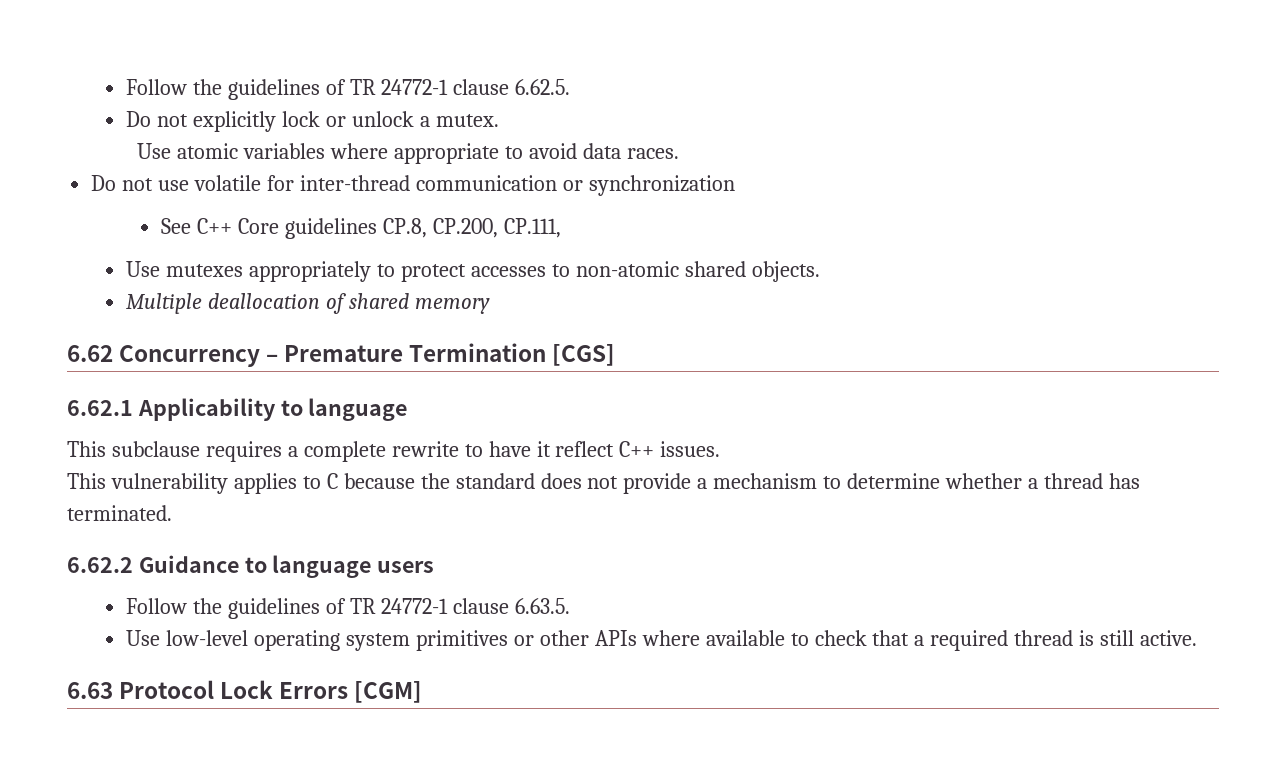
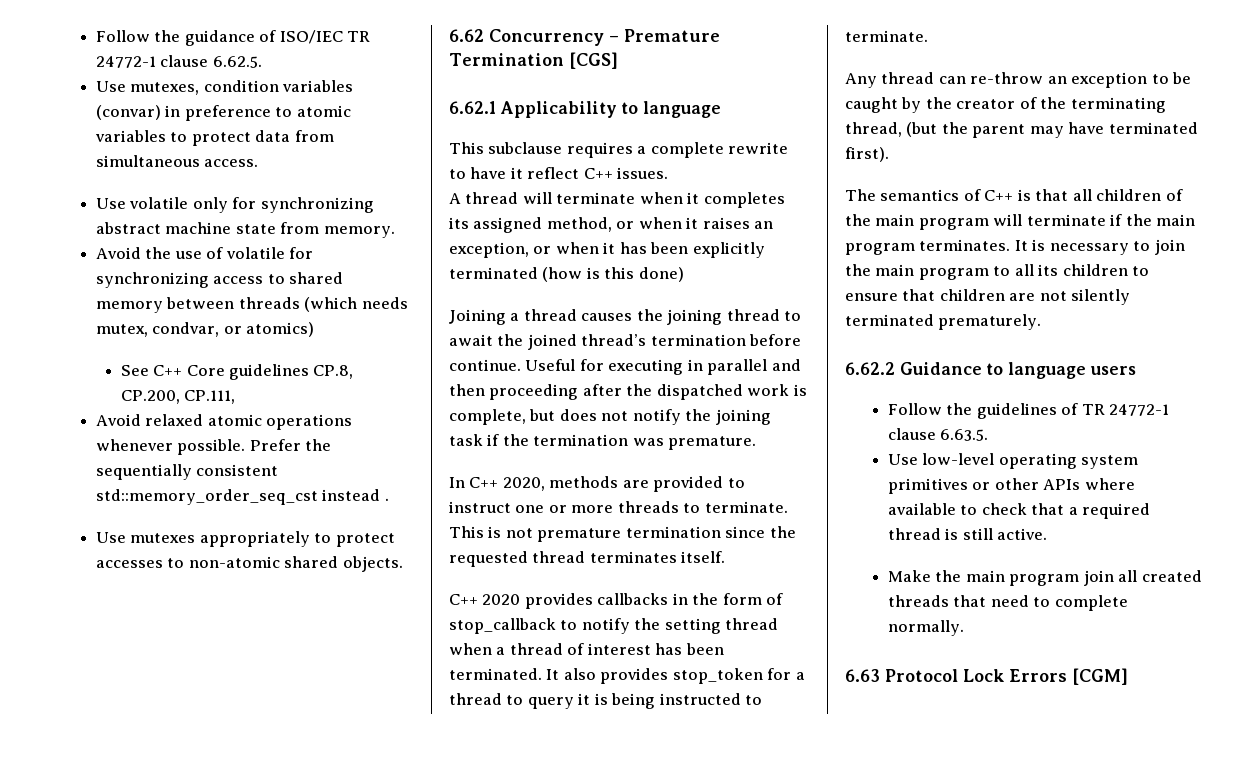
- Follow the guidelines of TR 24772-1 clause 6.62.5.
+ Follow the guidance of ISO/IEC TR 24772-1 clause 6.62.5.
- Do not explicitly lock or unlock a mutex.
- Use atomic variables where appropriate to avoid data races.
- Do not use volatile for inter-thread communication or synchronization
+ Use mutexes, condition variables (convar) in preference to atomic variables to protect data from simultaneous access.
+ Use volatile only for synchronizing abstract machine state from memory.
+ Avoid the use of volatile for synchronizing access to shared memory between threads (which needs mutex, condvar, or atomics)
+ Avoid relaxed atomic operations whenever possible. Prefer the sequentially consistent std::memory_order_seq_cst instead .
- Multiple deallocation of shared memory
- This vulnerability applies to C because the standard does not provide a mechanism to determine whether a thread has terminated.
+ A thread will terminate when it completes its assigned method, or when it raises an exception, or when it has been explicitly terminated (how is this done)
+ Joining a thread causes the joining thread to await the joined thread’s termination before continue. Useful for executing in parallel and then proceeding after the dispatched work is complete, but does not notify the joining task if the termination was premature.
+ In C++ 2020, methods are provided to instruct one or more threads to terminate. This is not premature termination since the requested thread terminates itself.
+ C++ 2020 provides callbacks in the form of stop_callback to notify the setting thread when a thread of interest has been terminated. It also provides stop_token for a thread to query it is being instructed to terminate.
+ Any thread can re-throw an exception to be caught by the creator of the terminating thread, (but the parent may have terminated first).
+ The semantics of C++ is that all children of the main program will terminate if the main program terminates. It is necessary to join the main program to all its children to ensure that children are not silently terminated prematurely.
+ Make the main program join all created threads that need to complete normally.

